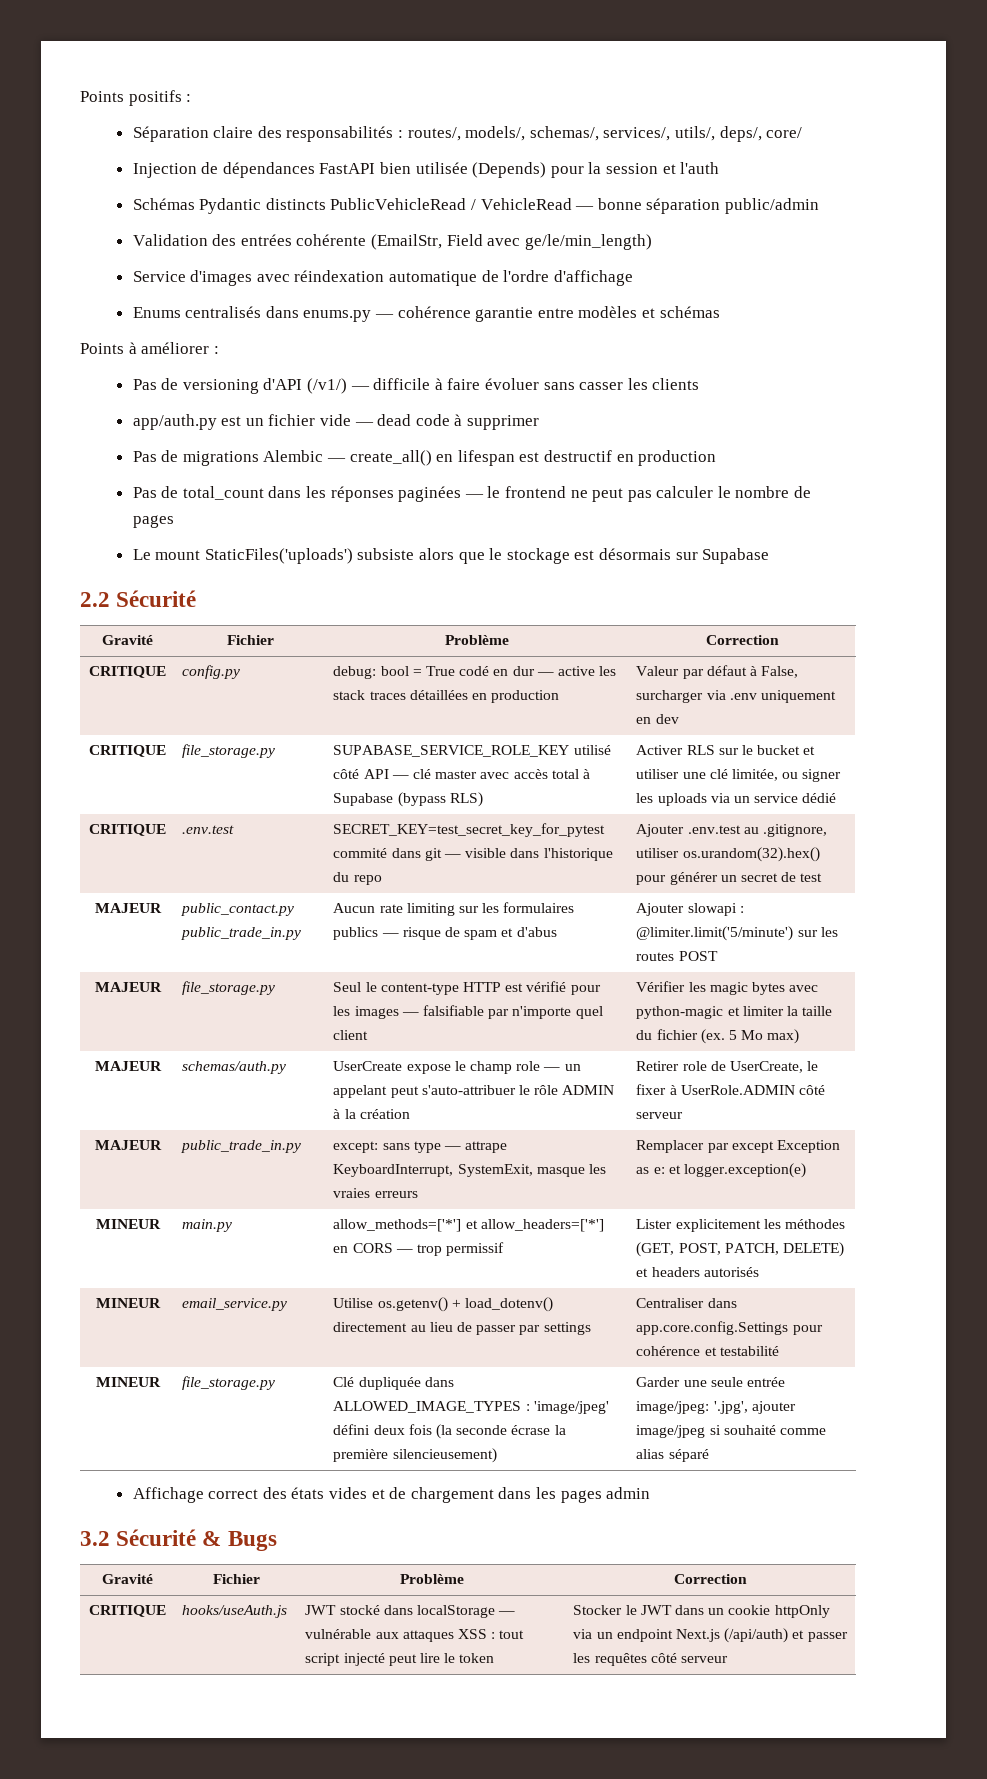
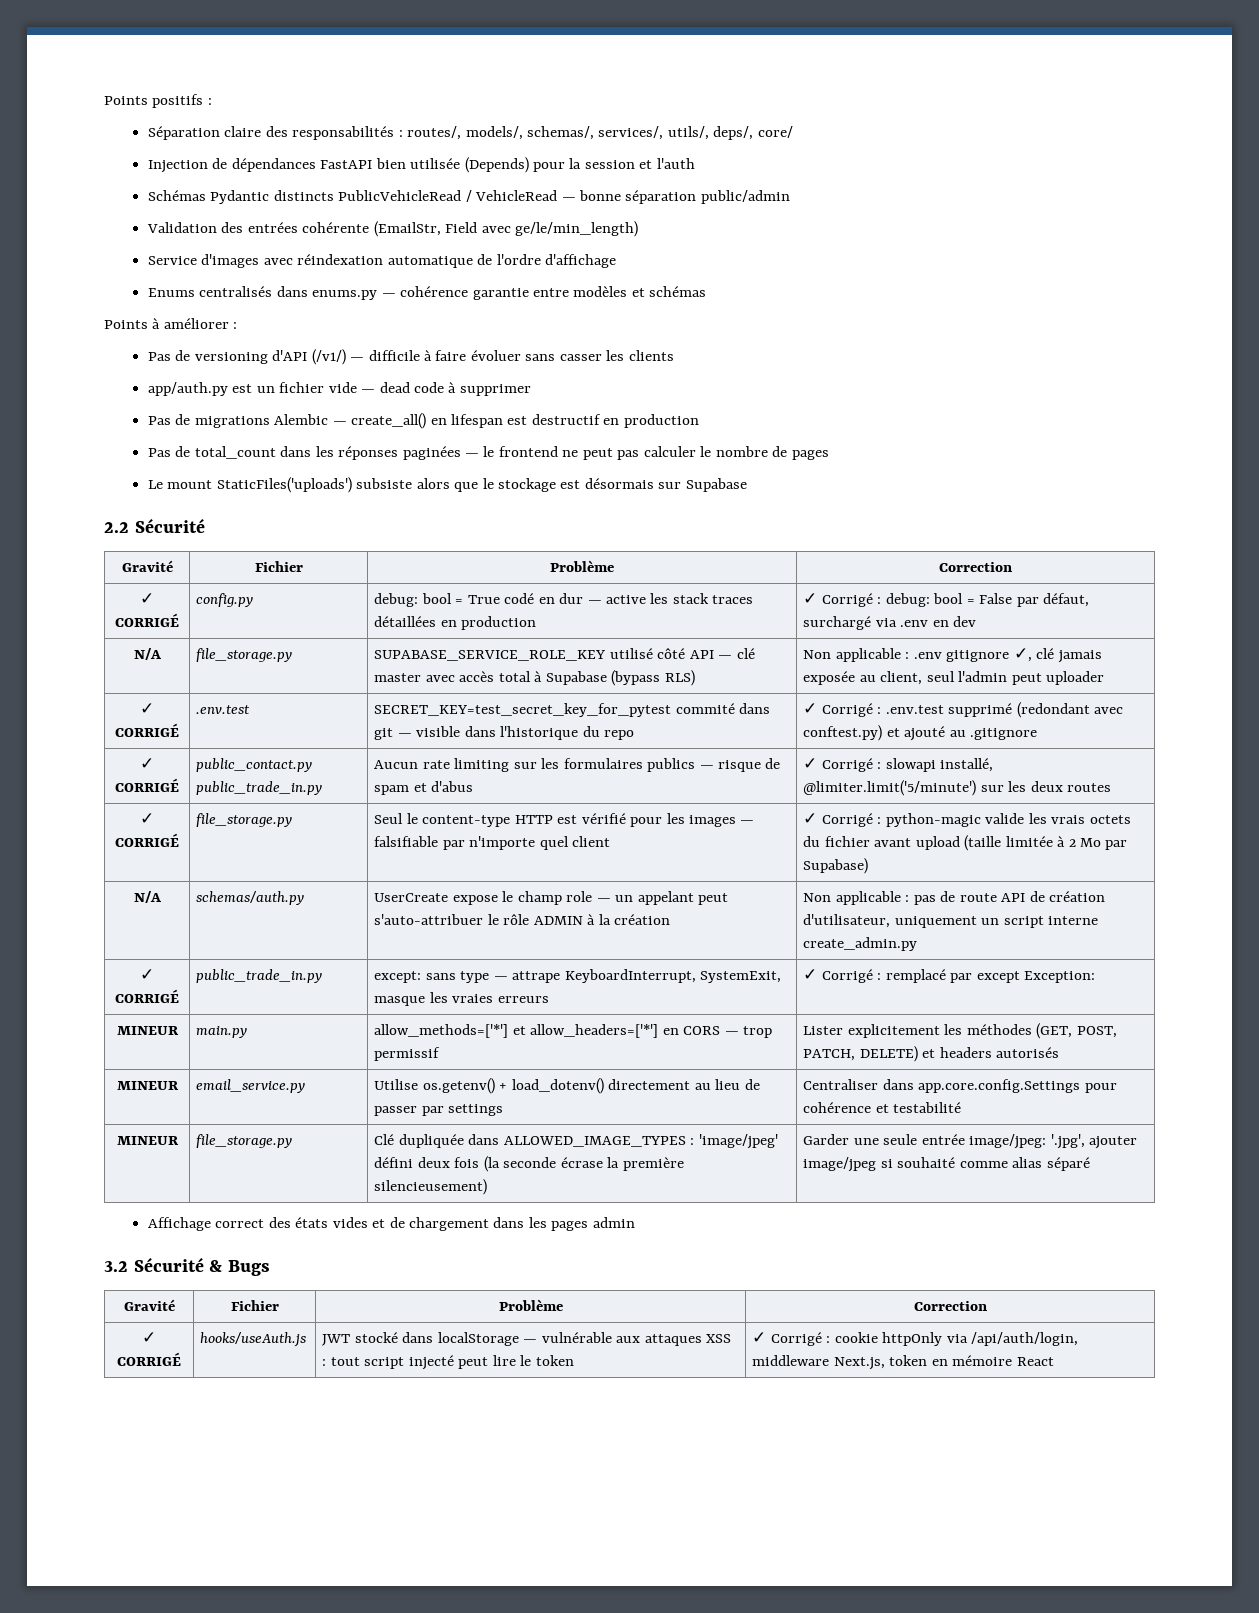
- CRITIQUE | config.py | debug: bool = True codé en dur — active les stack traces détaillées en production | Valeur par défaut à False, surcharger via .env uniquement en dev
+ ✓ CORRIGÉ | config.py | debug: bool = True codé en dur — active les stack traces détaillées en production | ✓ Corrigé : debug: bool = False par défaut, surchargé via .env en dev
- CRITIQUE | file_storage.py | SUPABASE_SERVICE_ROLE_KEY utilisé côté API — clé master avec accès total à Supabase (bypass RLS) | Activer RLS sur le bucket et utiliser une clé limitée, ou signer les uploads via un service dédié
- CRITIQUE | .env.test | SECRET_KEY=test_secret_key_for_pytest commité dans git — visible dans l'historique du repo | Ajouter .env.test au .gitignore, utiliser os.urandom(32).hex() pour générer un secret de test
- MAJEUR | public_contact.py public_trade_in.py | Aucun rate limiting sur les formulaires publics — risque de spam et d'abus | Ajouter slowapi : @limiter.limit('5/minute') sur les routes POST
- MAJEUR | file_storage.py | Seul le content-type HTTP est vérifié pour les images — falsifiable par n'importe quel client | Vérifier les magic bytes avec python-magic et limiter la taille du fichier (ex. 5 Mo max)
- MAJEUR | schemas/auth.py | UserCreate expose le champ role — un appelant peut s'auto-attribuer le rôle ADMIN à la création | Retirer role de UserCreate, le fixer à UserRole.ADMIN côté serveur
- MAJEUR | public_trade_in.py | except: sans type — attrape KeyboardInterrupt, SystemExit, masque les vraies erreurs | Remplacer par except Exception as e: et logger.exception(e)
+ N/A | file_storage.py | SUPABASE_SERVICE_ROLE_KEY utilisé côté API — clé master avec accès total à Supabase (bypass RLS) | Non applicable : .env gitignore ✓, clé jamais exposée au client, seul l'admin peut uploader
+ ✓ CORRIGÉ | .env.test | SECRET_KEY=test_secret_key_for_pytest commité dans git — visible dans l'historique du repo | ✓ Corrigé : .env.test supprimé (redondant avec conftest.py) et ajouté au .gitignore
+ ✓ CORRIGÉ | public_contact.py public_trade_in.py | Aucun rate limiting sur les formulaires publics — risque de spam et d'abus | ✓ Corrigé : slowapi installé, @limiter.limit('5/minute') sur les deux routes
+ ✓ CORRIGÉ | file_storage.py | Seul le content-type HTTP est vérifié pour les images — falsifiable par n'importe quel client | ✓ Corrigé : python-magic valide les vrais octets du fichier avant upload (taille limitée à 2 Mo par Supabase)
+ N/A | schemas/auth.py | UserCreate expose le champ role — un appelant peut s'auto-attribuer le rôle ADMIN à la création | Non applicable : pas de route API de création d'utilisateur, uniquement un script interne create_admin.py
+ ✓ CORRIGÉ | public_trade_in.py | except: sans type — attrape KeyboardInterrupt, SystemExit, masque les vraies erreurs | ✓ Corrigé : remplacé par except Exception:
- CRITIQUE | hooks/useAuth.js | JWT stocké dans localStorage — vulnérable aux attaques XSS : tout script injecté peut lire le token | Stocker le JWT dans un cookie httpOnly via un endpoint Next.js (/api/auth) et passer les requêtes côté serveur
+ ✓ CORRIGÉ | hooks/useAuth.js | JWT stocké dans localStorage — vulnérable aux attaques XSS : tout script injecté peut lire le token | ✓ Corrigé : cookie httpOnly via /api/auth/login, middleware Next.js, token en mémoire React

